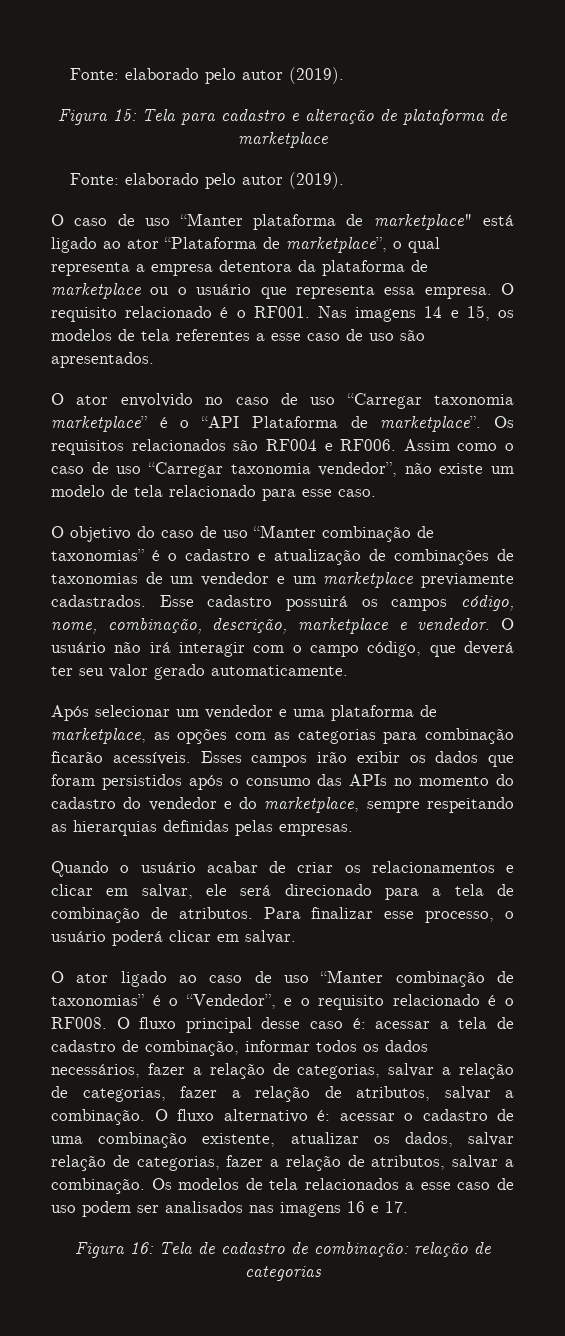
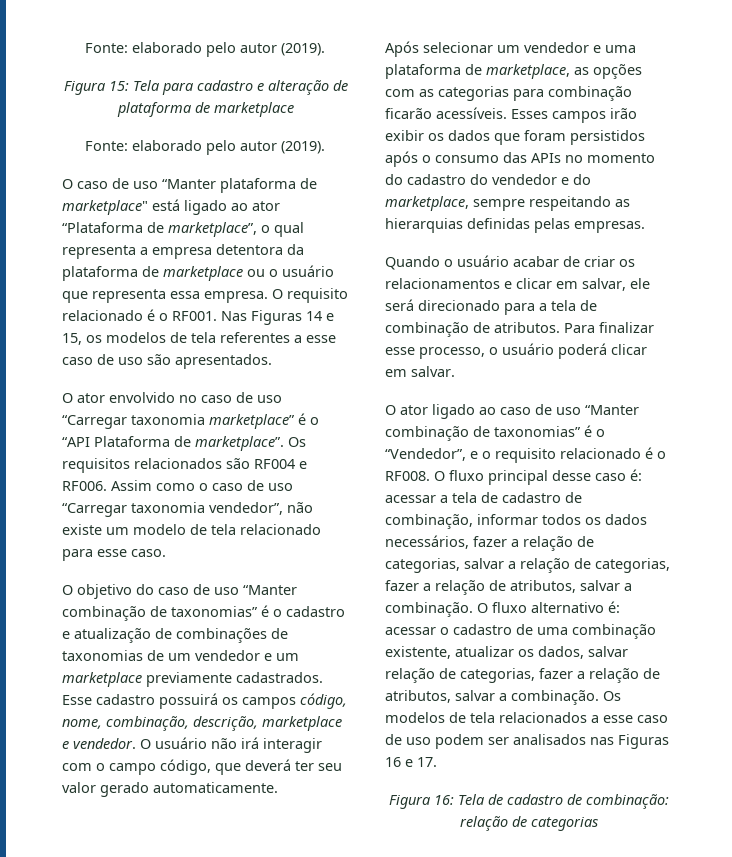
- Nas imagens 14 e 15, os modelos de tela referentes a esse caso de uso são apresentados.
+ Nas Figuras 14 e 15, os modelos de tela referentes a esse caso de uso são apresentados.
- Os modelos de tela relacionados a esse caso de uso podem ser analisados nas imagens 16 e 17.
+ Os modelos de tela relacionados a esse caso de uso podem ser analisados nas Figuras 16 e 17.

